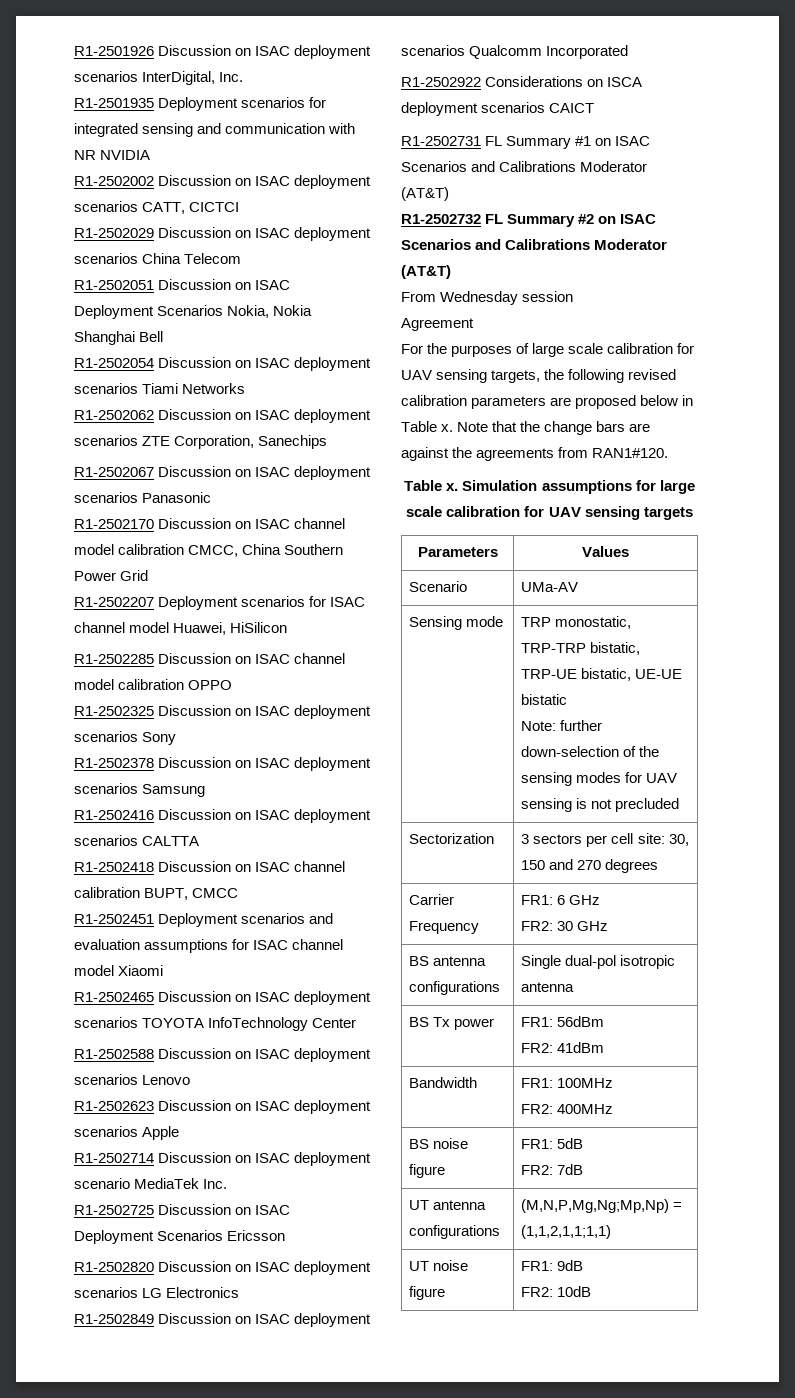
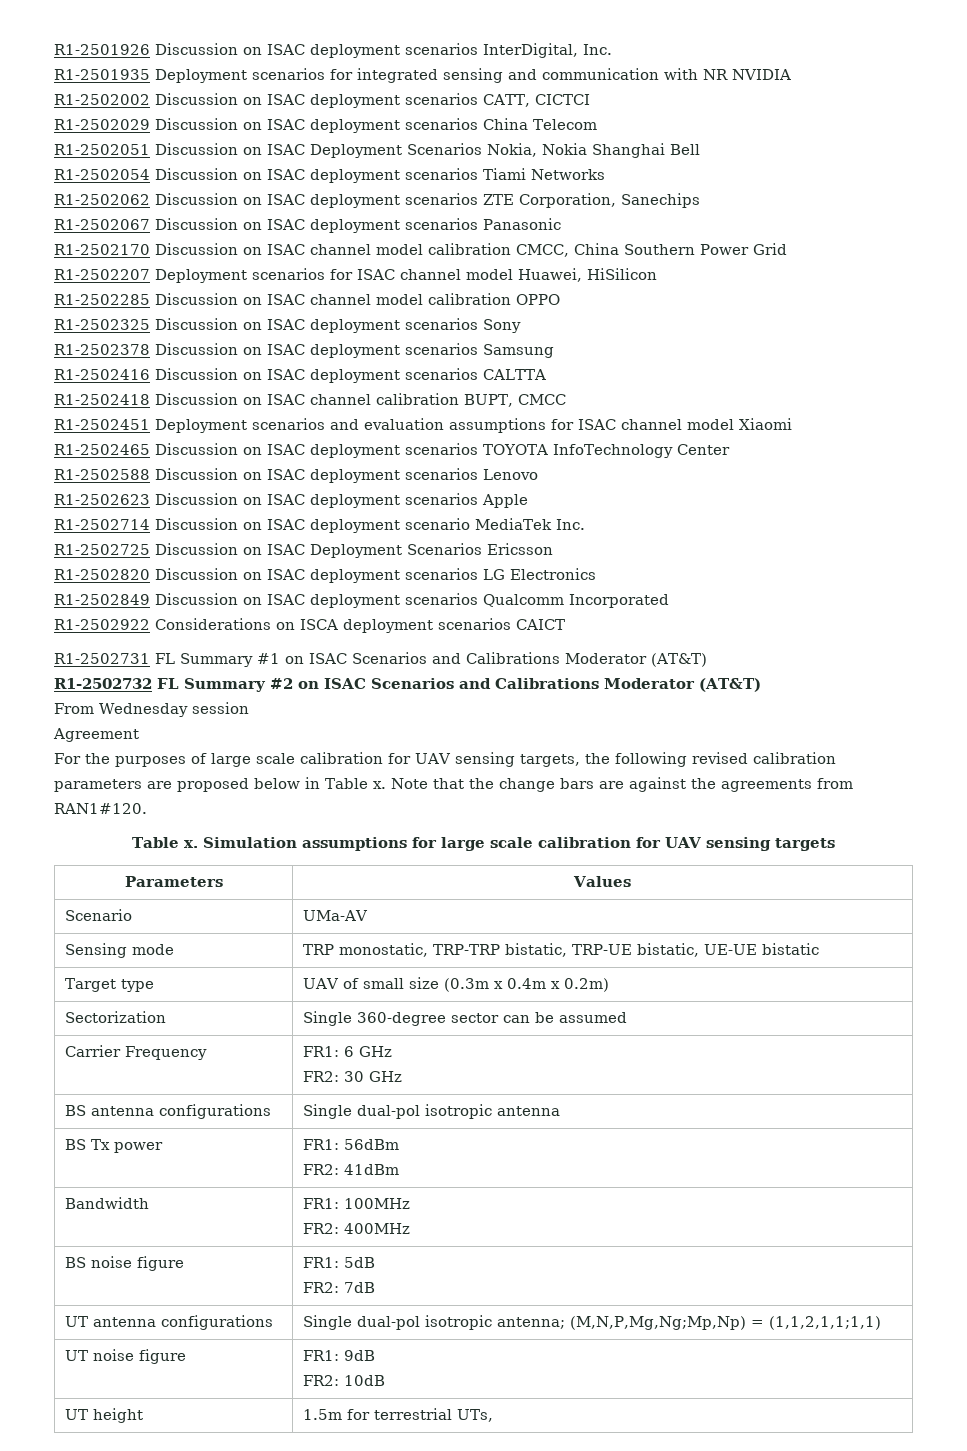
  Sensing mode | TRP monostatic, TRP-TRP bistatic, TRP-UE bistatic, UE-UE bistatic
- Note: further down-selection of the sensing modes for UAV sensing is not precluded
- Sectorization | 3 sectors per cell site: 30, 150 and 270 degrees
+ Target type | UAV of small size (0.3m x 0.4m x 0.2m)
+ Sectorization | Single 360-degree sector can be assumed
- UT antenna configurations | (M,N,P,Mg,Ng;Mp,Np) = (1,1,2,1,1;1,1)
+ UT antenna configurations | Single dual-pol isotropic antenna; (M,N,P,Mg,Ng;Mp,Np) = (1,1,2,1,1;1,1)
+ UT height | 1.5m for terrestrial UTs,

